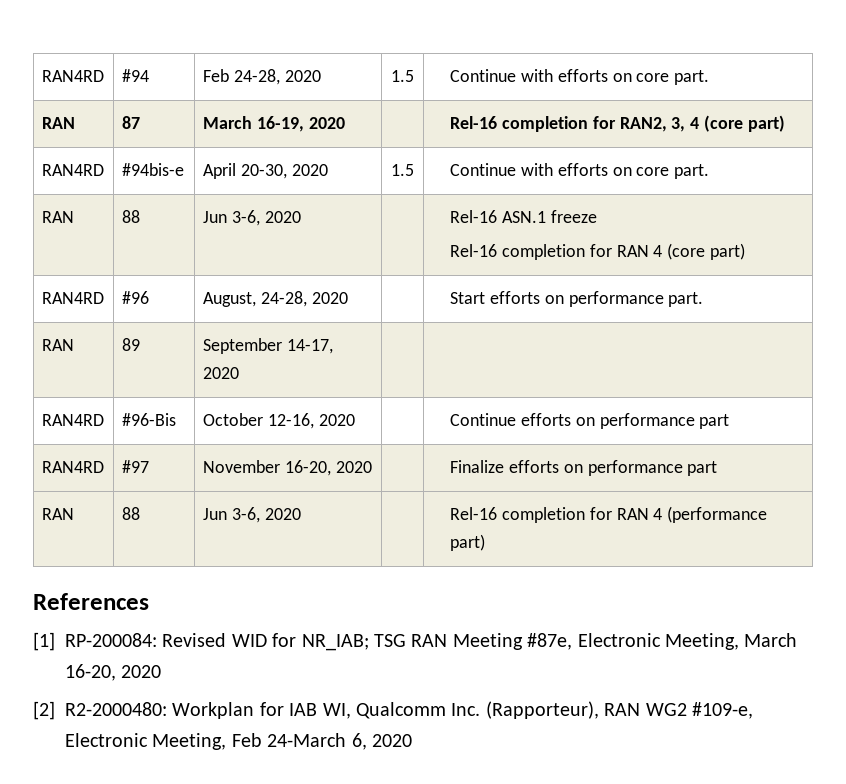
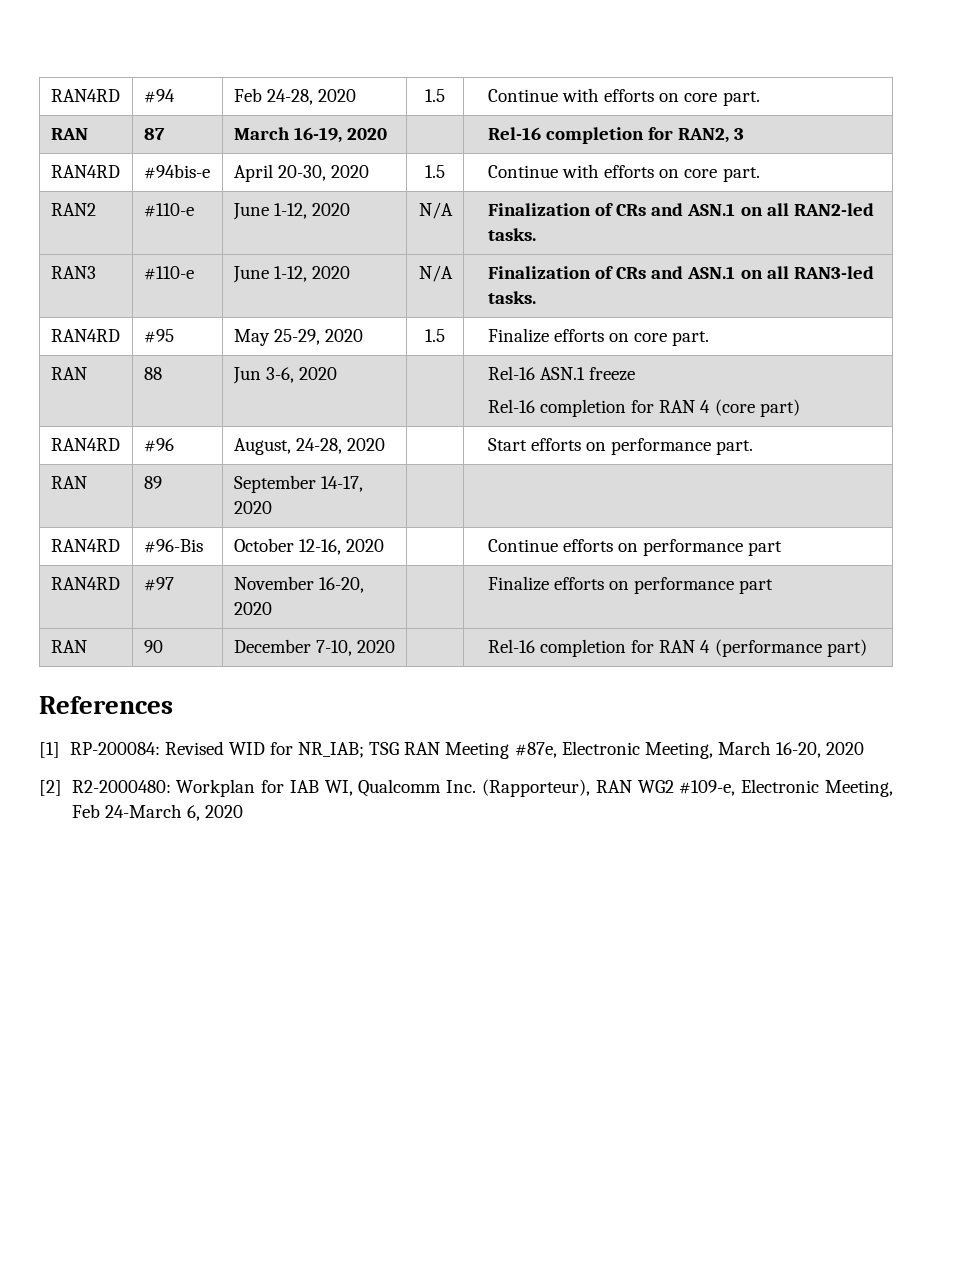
- RAN | 87 | March 16-19, 2020 | | Rel-16 completion for RAN2, 3, 4 (core part)
+ RAN | 87 | March 16-19, 2020 | | Rel-16 completion for RAN2, 3
+ RAN2 | #110-e | June 1-12, 2020 | N/A | Finalization of CRs and ASN.1 on all RAN2-led tasks.
+ RAN3 | #110-e | June 1-12, 2020 | N/A | Finalization of CRs and ASN.1 on all RAN3-led tasks.
+ RAN4RD | #95 | May 25-29, 2020 | 1.5 | Finalize efforts on core part.
- RAN | 88 | Jun 3-6, 2020 | | Rel-16 completion for RAN 4 (performance part)
+ RAN | 90 | December 7-10, 2020 | | Rel-16 completion for RAN 4 (performance part)

